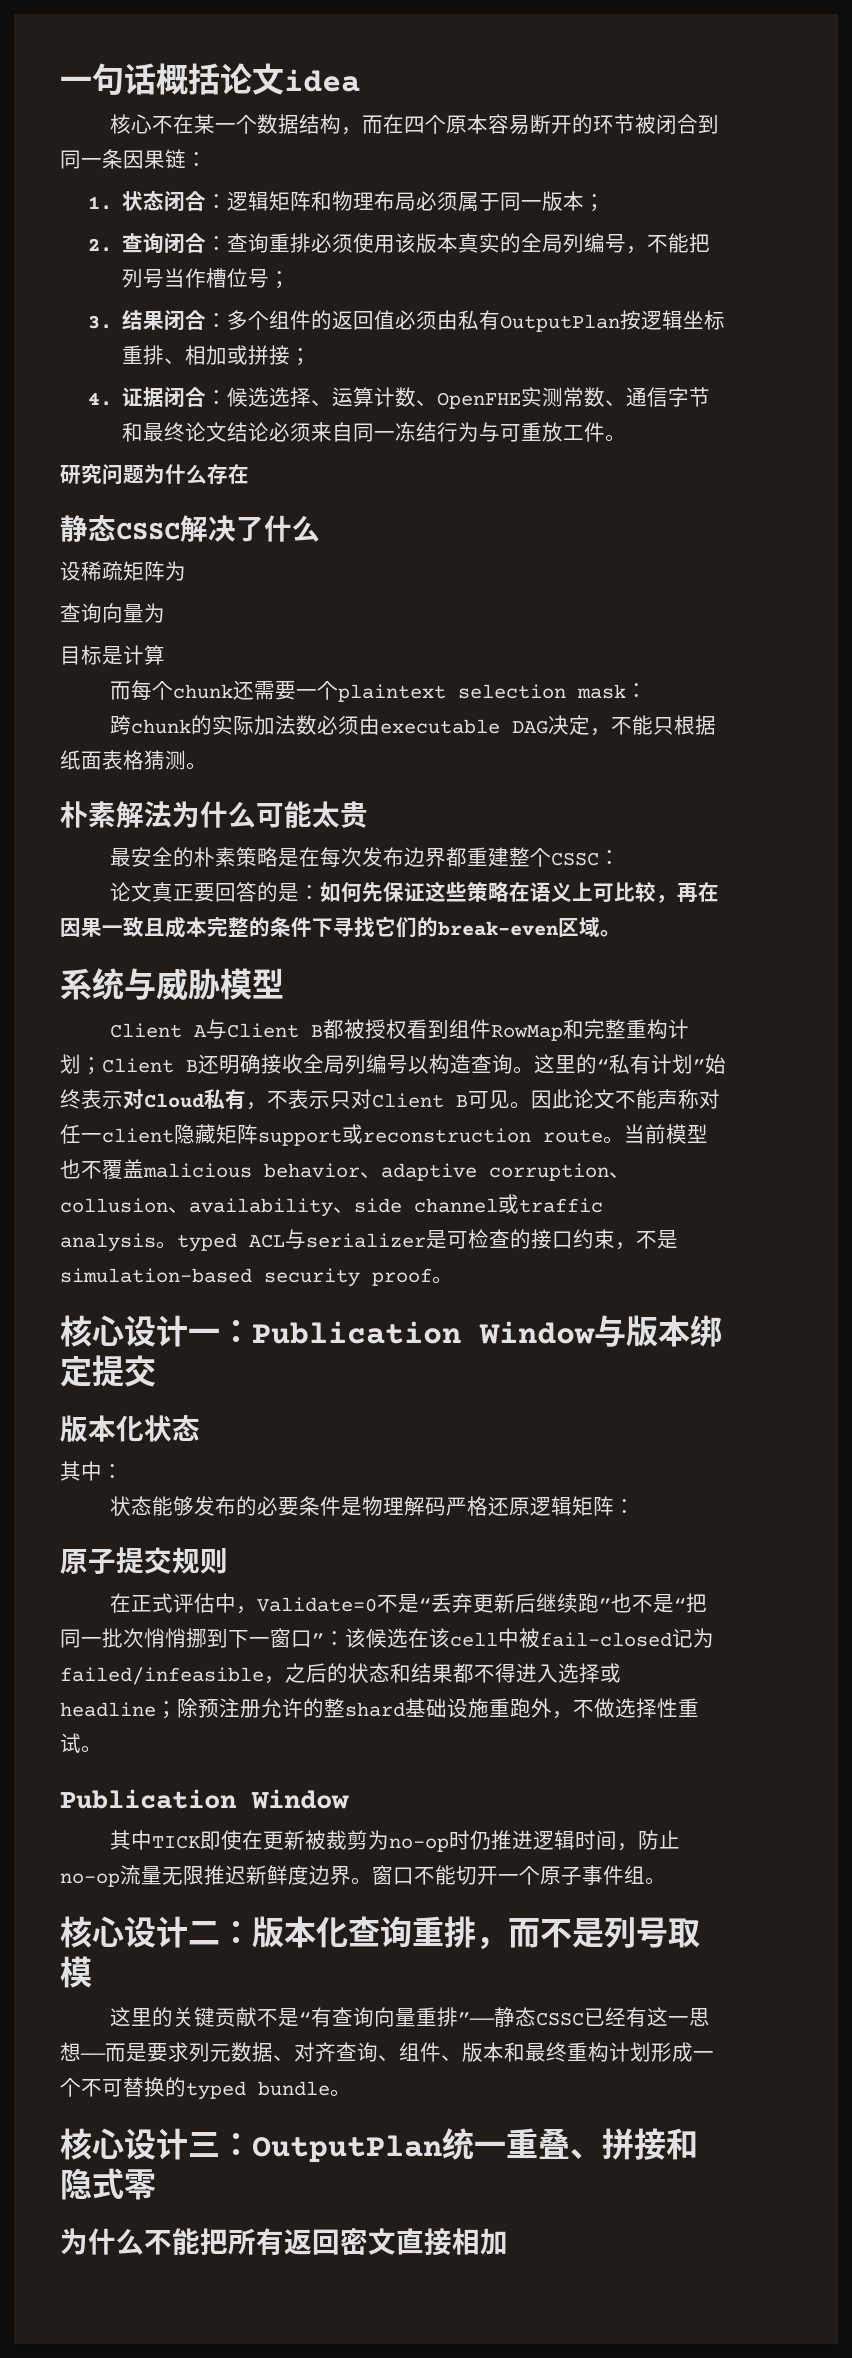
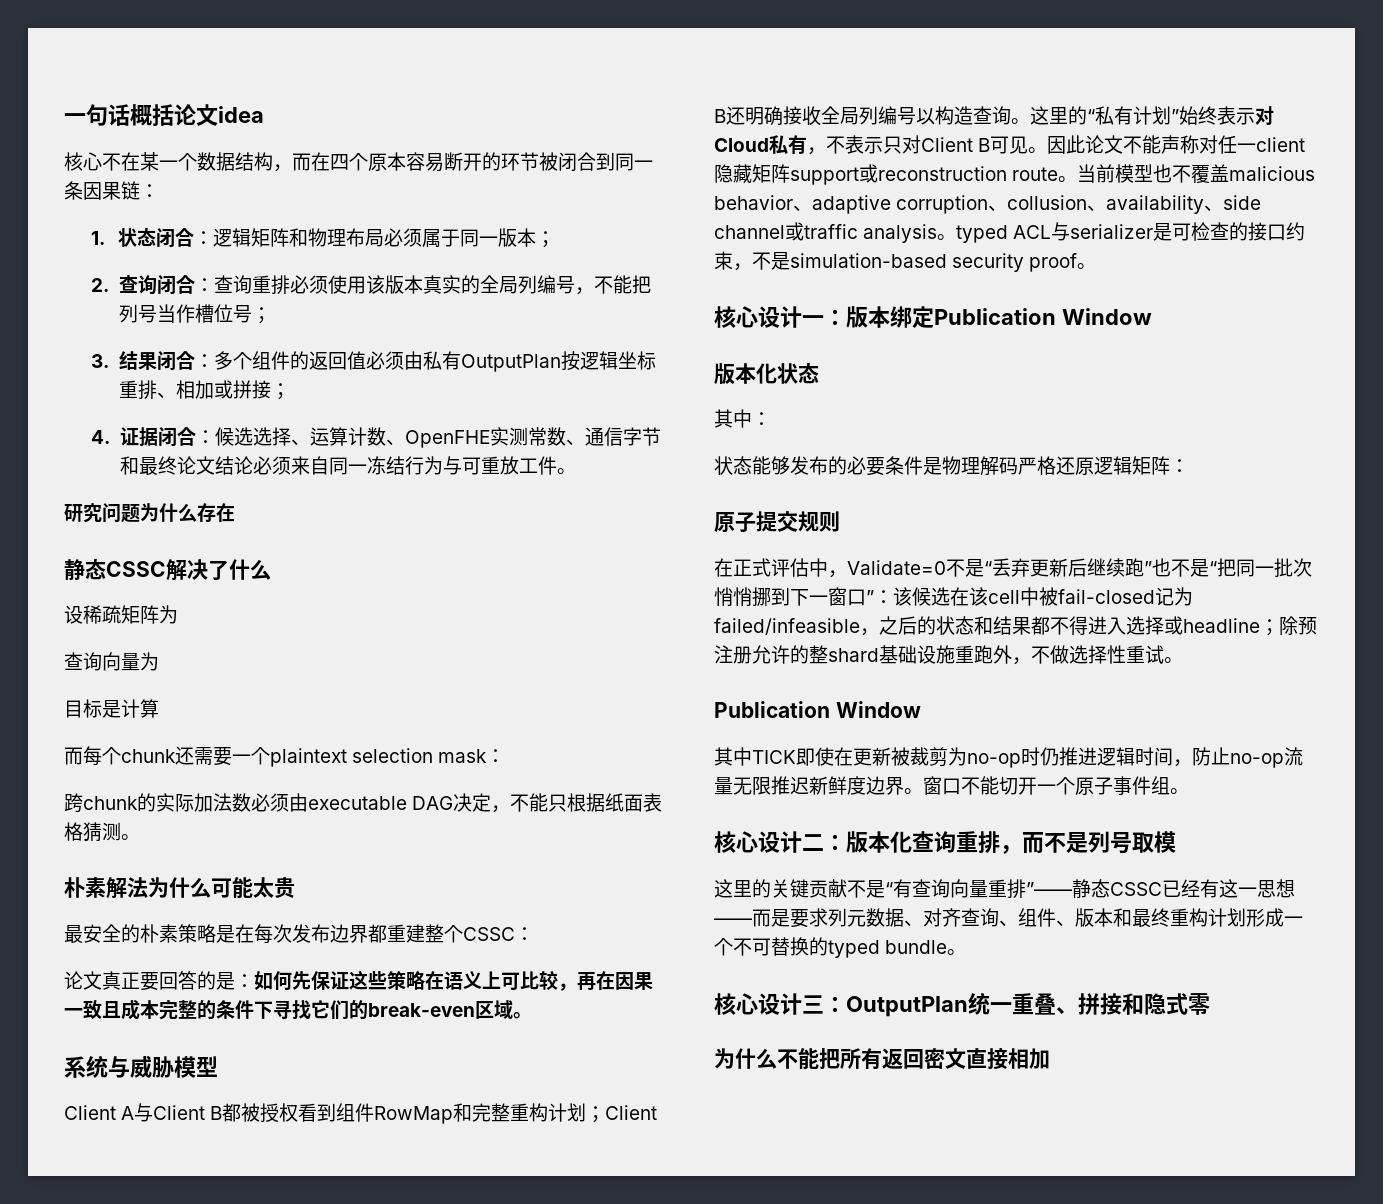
- 核心设计一：Publication Window与版本绑定提交
+ 核心设计一：版本绑定Publication Window

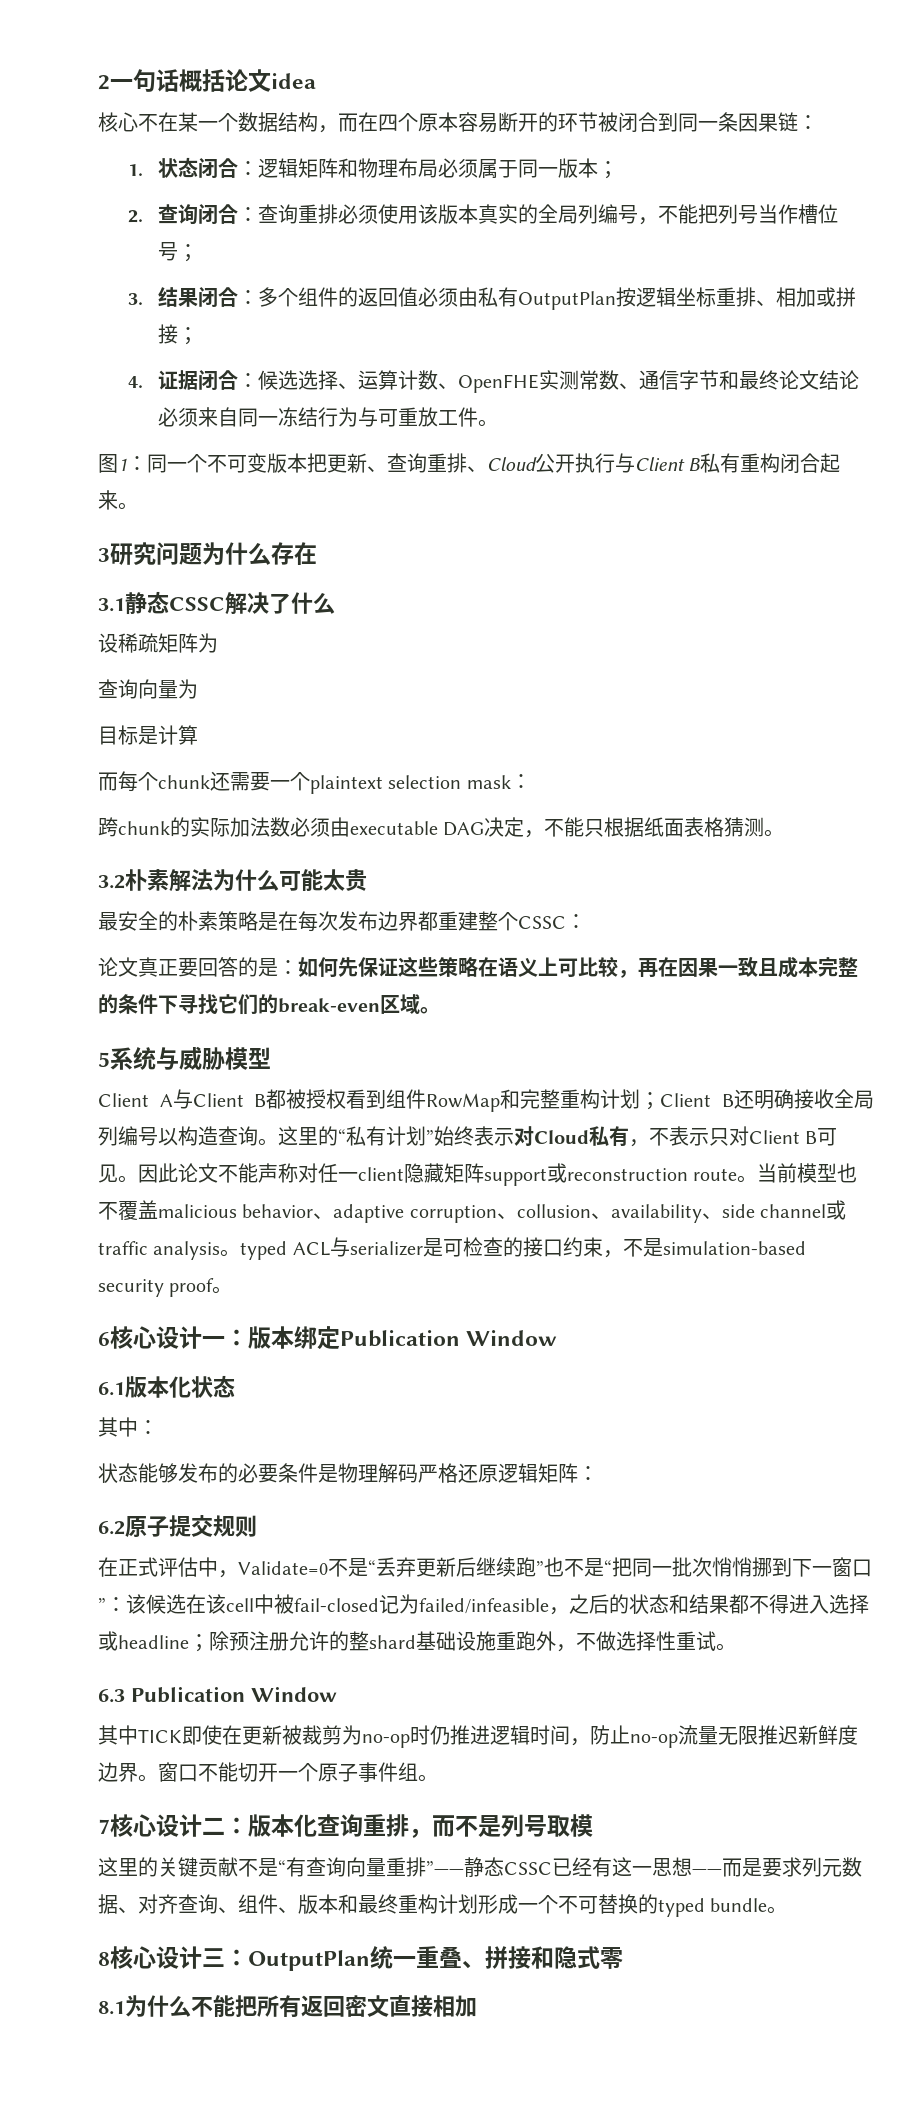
- 一句话概括论文idea
+ 2一句话概括论文idea
- 研究问题为什么存在
+ 图1：同一个不可变版本把更新、查询重排、Cloud公开执行与Client B私有重构闭合起来。
+ 3研究问题为什么存在
- 静态CSSC解决了什么
+ 3.1静态CSSC解决了什么
- 朴素解法为什么可能太贵
+ 3.2朴素解法为什么可能太贵
- 系统与威胁模型
+ 5系统与威胁模型
- 核心设计一：版本绑定Publication Window
+ 6核心设计一：版本绑定Publication Window
- 版本化状态
+ 6.1版本化状态
- 原子提交规则
+ 6.2原子提交规则
  在正式评估中，Validate=0不是“丢弃更新后继续跑”也不是“把同一批次悄悄挪到下一窗口”：该候选在该cell中被fail-closed记为failed/infeasible，之后的状态和结果都不得进入选择或headline；除预注册允许的整shard基础设施重跑外，不做选择性重试。
- Publication Window
+ 6.3 Publication Window
- 核心设计二：版本化查询重排，而不是列号取模
+ 7核心设计二：版本化查询重排，而不是列号取模
- 核心设计三：OutputPlan统一重叠、拼接和隐式零
+ 8核心设计三：OutputPlan统一重叠、拼接和隐式零
- 为什么不能把所有返回密文直接相加
+ 8.1为什么不能把所有返回密文直接相加

